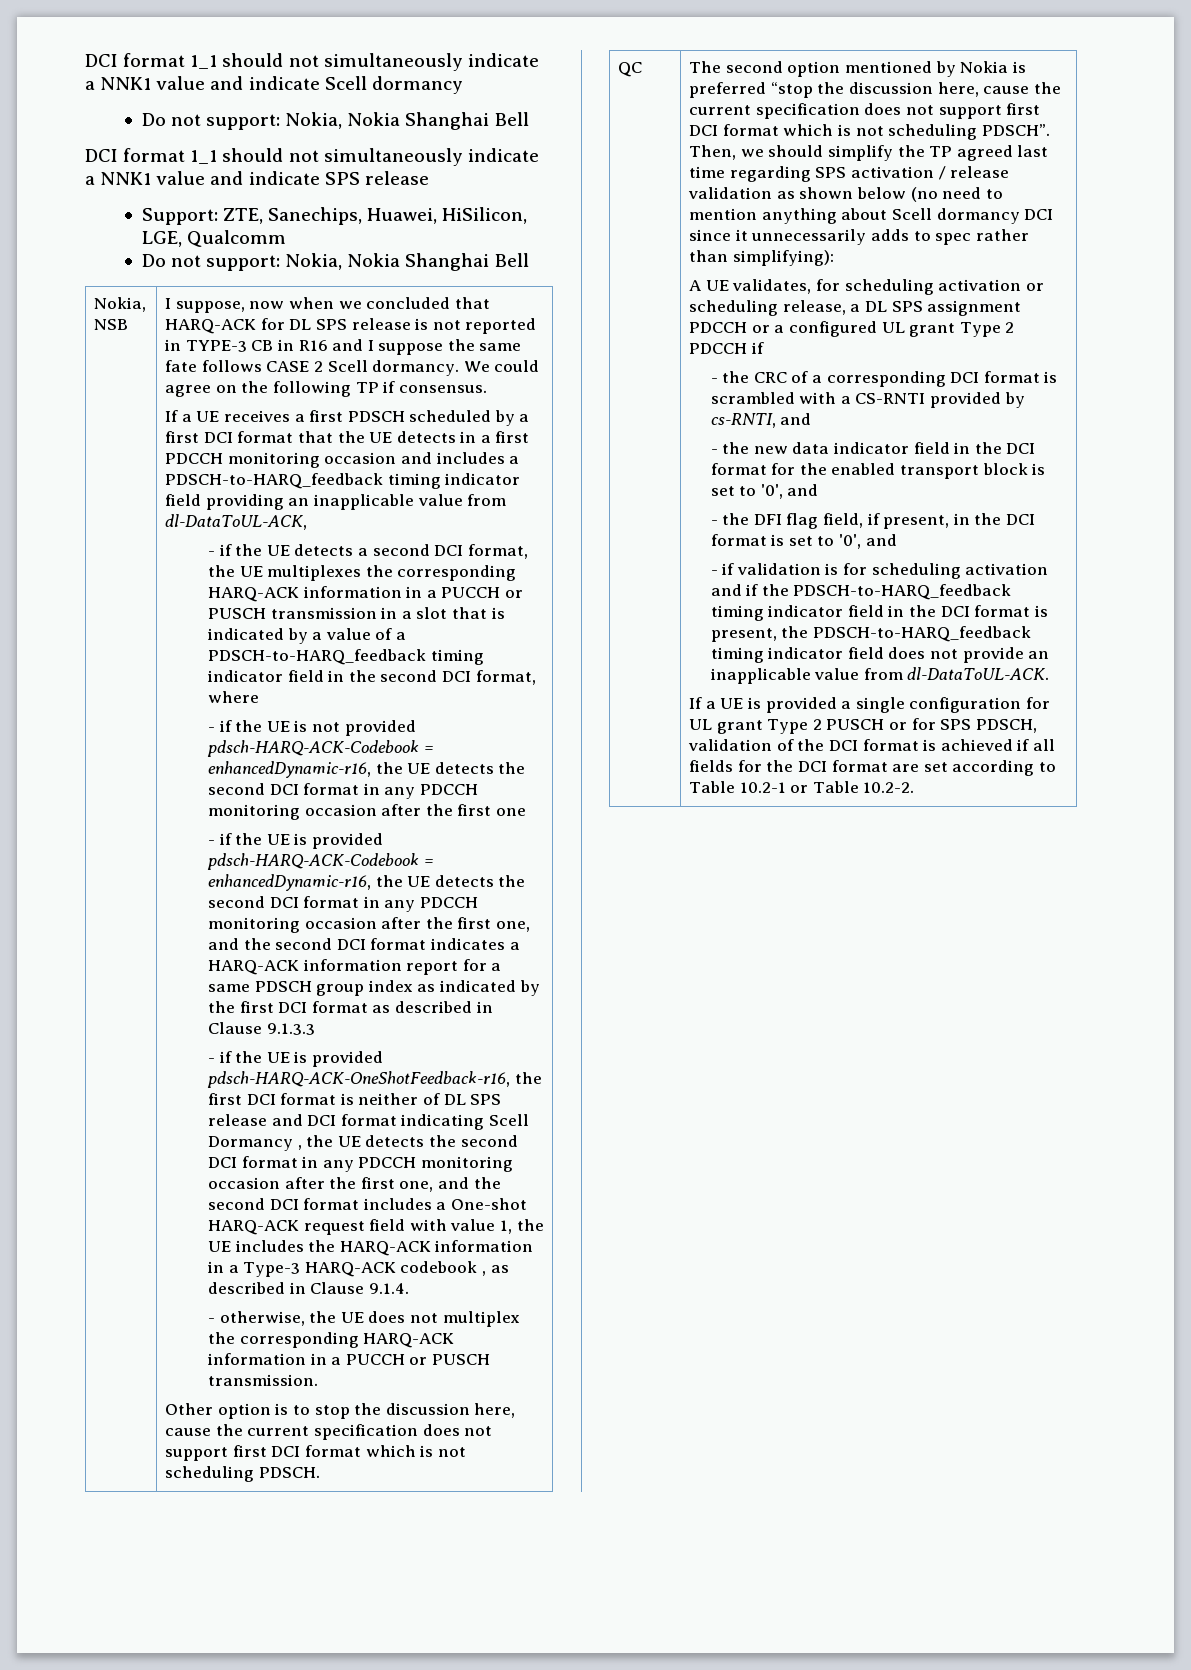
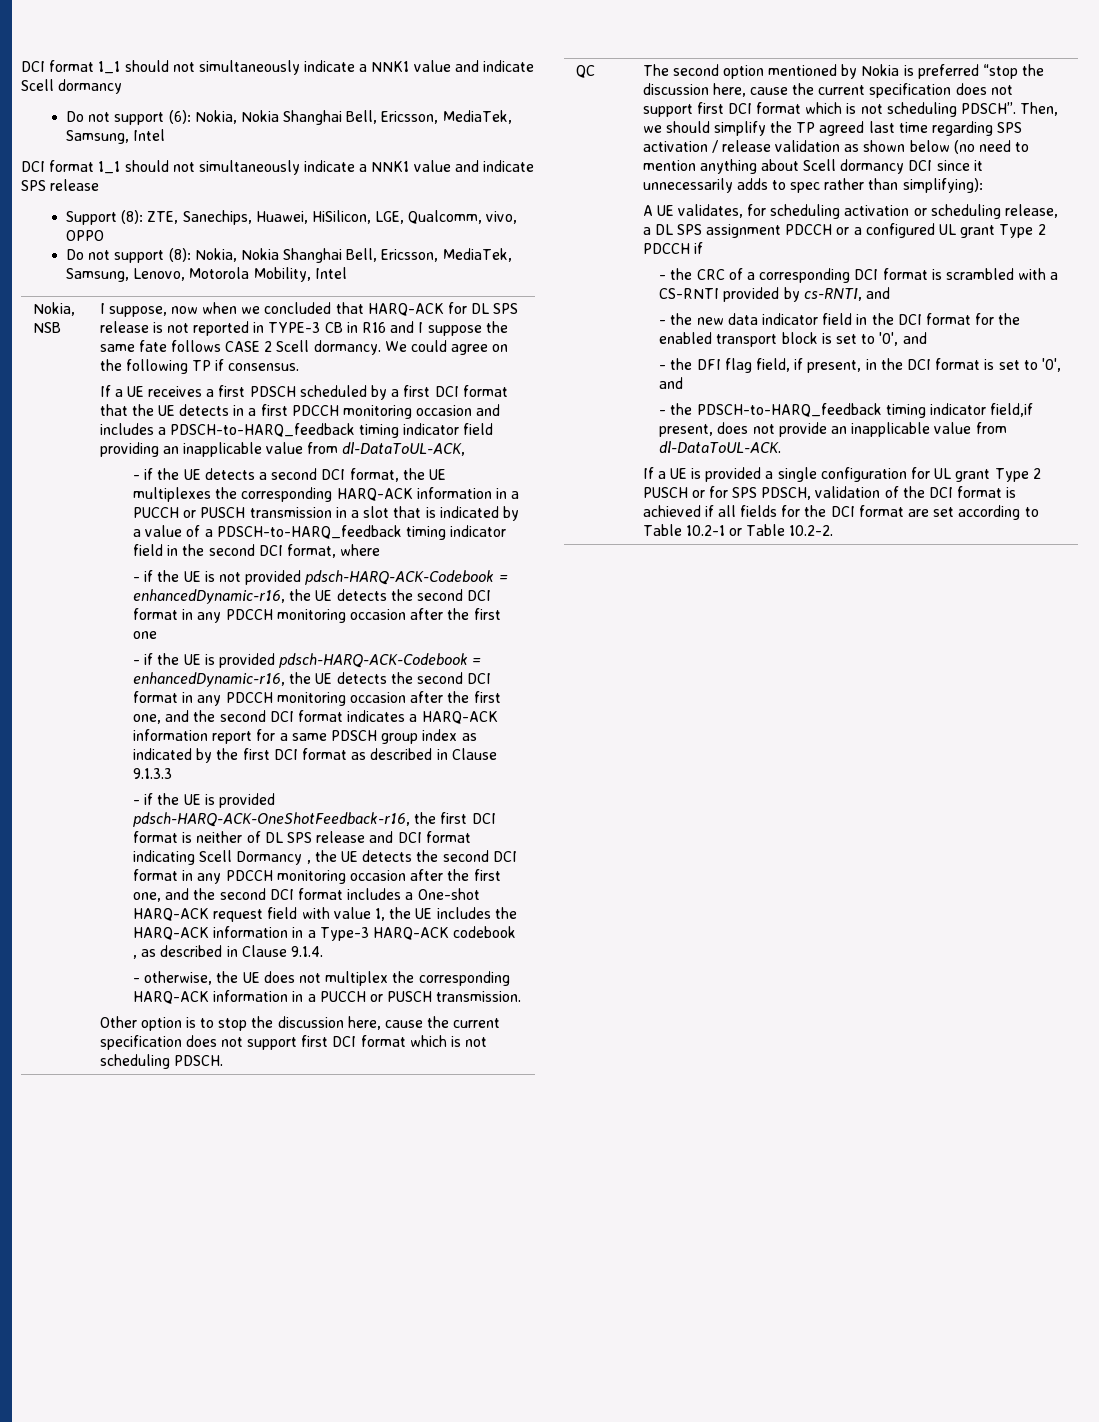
  DCI format 1_1 should not simultaneously indicate a NNK1 value and indicate Scell dormancy
- Do not support: Nokia, Nokia Shanghai Bell
+ Do not support (6): Nokia, Nokia Shanghai Bell, Ericsson, MediaTek, Samsung, Intel
- Support: ZTE, Sanechips, Huawei, HiSilicon, LGE, Qualcomm
- Do not support: Nokia, Nokia Shanghai Bell
+ Support (8): ZTE, Sanechips, Huawei, HiSilicon, LGE, Qualcomm, vivo, OPPO
+ Do not support (8): Nokia, Nokia Shanghai Bell, Ericsson, MediaTek, Samsung, Lenovo, Motorola Mobility, Intel
- - if validation is for scheduling activation and if the PDSCH-to-HARQ_feedback timing indicator field in the DCI format is present, the PDSCH-to-HARQ_feedback timing indicator field does not provide an inapplicable value from dl-DataToUL-ACK.
+ - the PDSCH-to-HARQ_feedback timing indicator field,if present, does not provide an inapplicable value from dl-DataToUL-ACK.

